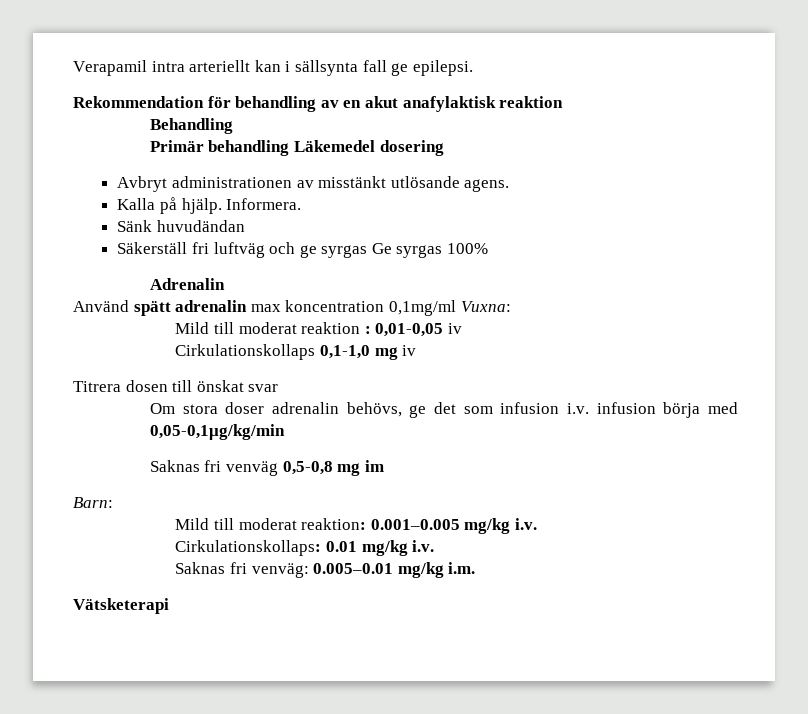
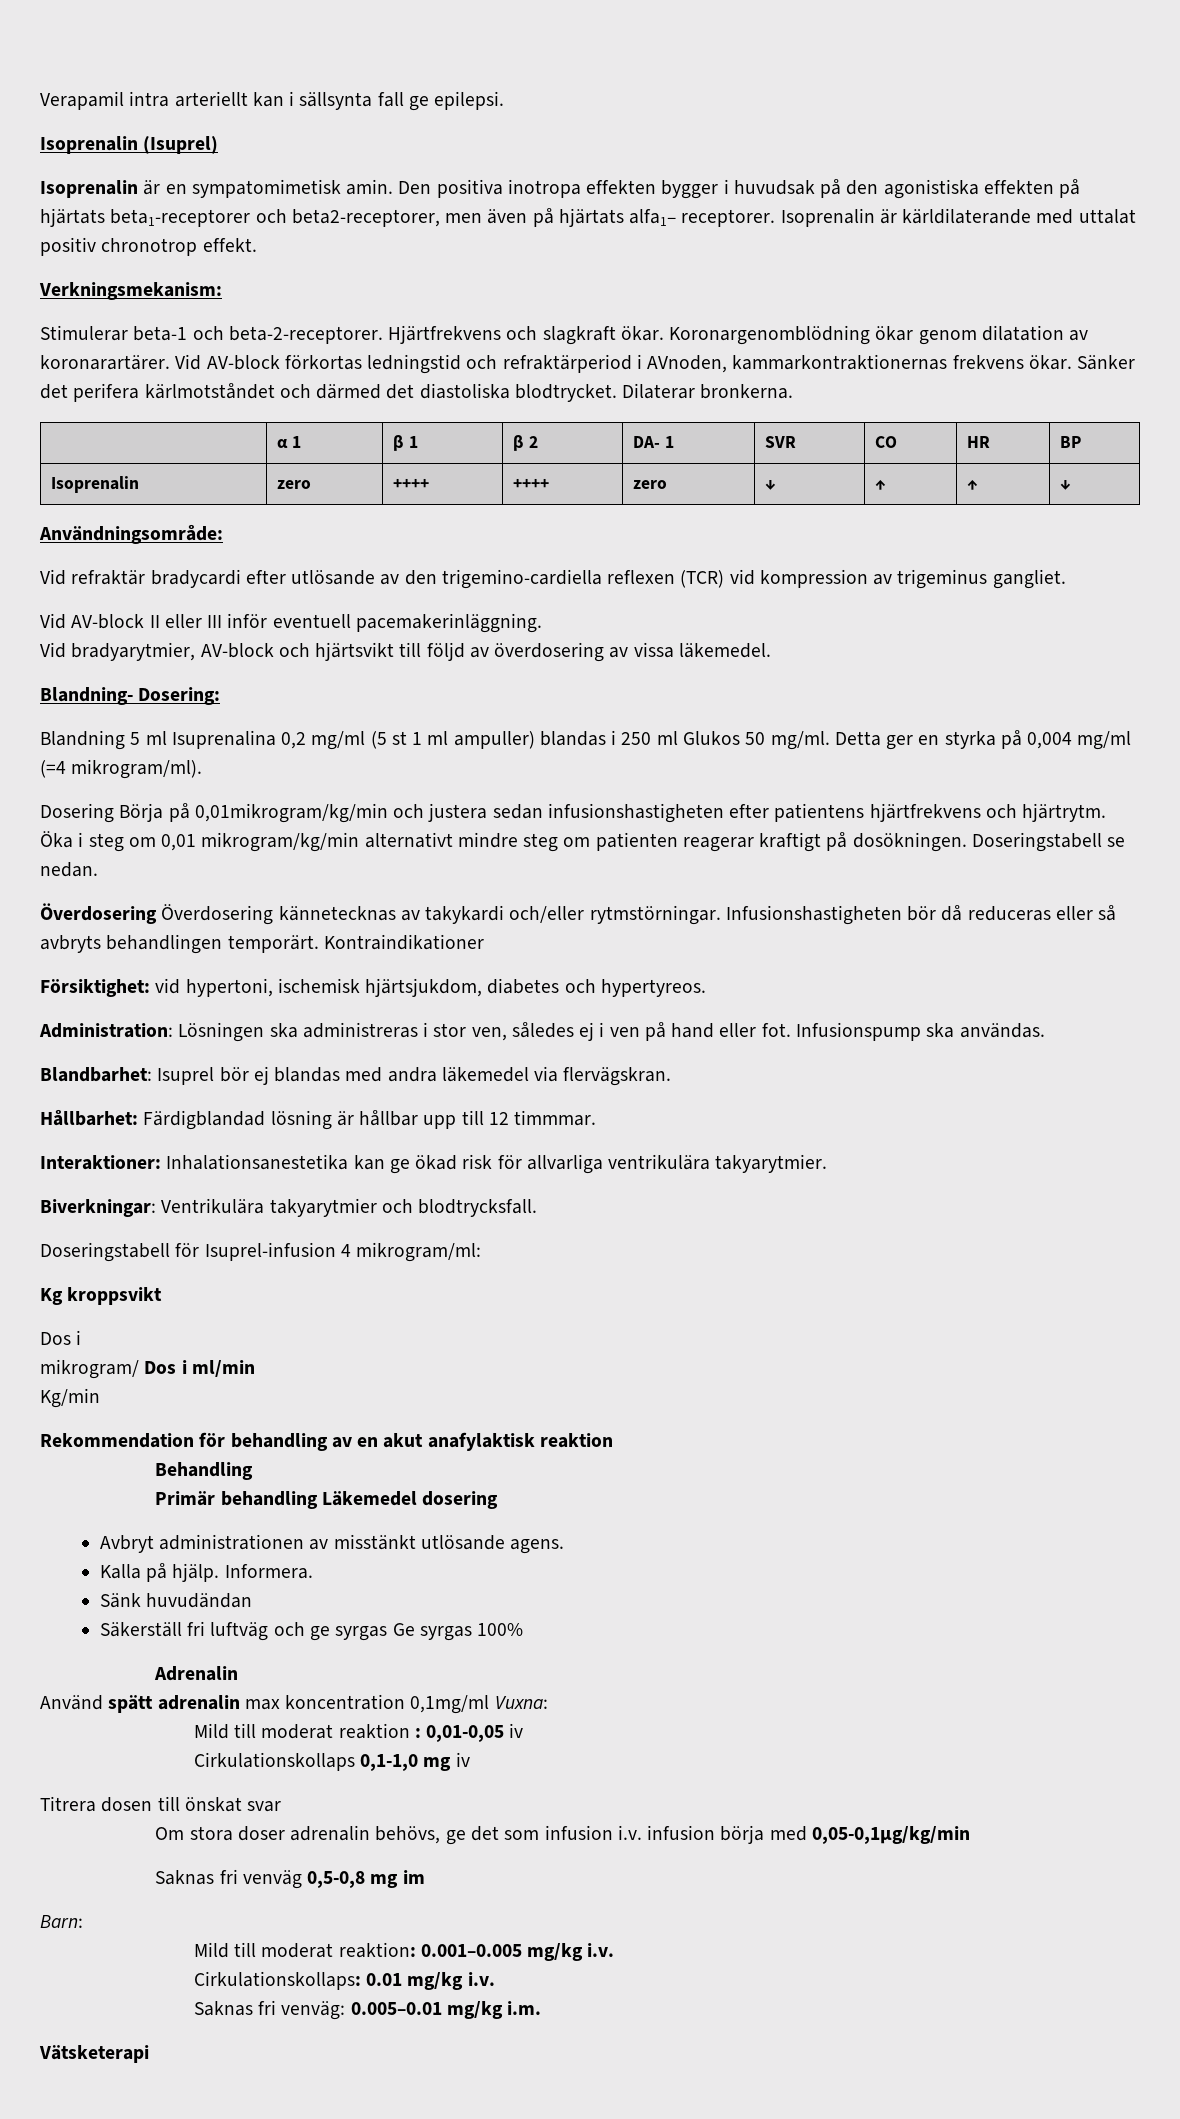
+ Isoprenalin (Isuprel)
+ Isoprenalin är en sympatomimetisk amin. Den positiva inotropa effekten bygger i huvudsak på den agonistiska effekten på hjärtats beta1-receptorer och beta2-receptorer, men även på hjärtats alfa1– receptorer. Isoprenalin är kärldilaterande med uttalat positiv chronotrop effekt.
+ Verkningsmekanism:
+ Stimulerar beta-1 och beta-2-receptorer. Hjärtfrekvens och slagkraft ökar. Koronargenomblödning ökar genom dilatation av koronarartärer. Vid AV-block förkortas ledningstid och refraktärperiod i AVnoden, kammarkontraktionernas frekvens ökar. Sänker det perifera kärlmotståndet och därmed det diastoliska blodtrycket. Dilaterar bronkerna.
+ | α 1 | β 1 | β 2 | DA- 1 | SVR | CO | HR | BP
+ Isoprenalin | zero | ++++ | ++++ | zero | ↓ | ↑ | ↑ | ↓
+ Användningsområde:
+ Vid refraktär bradycardi efter utlösande av den trigemino-cardiella reflexen (TCR) vid kompression av trigeminus gangliet.
+ Vid AV-block II eller III inför eventuell pacemakerinläggning.
+ Vid bradyarytmier, AV-block och hjärtsvikt till följd av överdosering av vissa läkemedel.
+ Blandning- Dosering:
+ Blandning 5 ml Isuprenalina 0,2 mg/ml (5 st 1 ml ampuller) blandas i 250 ml Glukos 50 mg/ml. Detta ger en styrka på 0,004 mg/ml (=4 mikrogram/ml).
+ Dosering Börja på 0,01mikrogram/kg/min och justera sedan infusionshastigheten efter patientens hjärtfrekvens och hjärtrytm. Öka i steg om 0,01 mikrogram/kg/min alternativt mindre steg om patienten reagerar kraftigt på dosökningen. Doseringstabell se nedan.
+ Överdosering Överdosering kännetecknas av takykardi och/eller rytmstörningar. Infusionshastigheten bör då reduceras eller så avbryts behandlingen temporärt. Kontraindikationer
+ Försiktighet: vid hypertoni, ischemisk hjärtsjukdom, diabetes och hypertyreos.
+ Administration: Lösningen ska administreras i stor ven, således ej i ven på hand eller fot. Infusionspump ska användas.
+ Blandbarhet: Isuprel bör ej blandas med andra läkemedel via flervägskran.
+ Hållbarhet: Färdigblandad lösning är hållbar upp till 12 timmmar.
+ Interaktioner: Inhalationsanestetika kan ge ökad risk för allvarliga ventrikulära takyarytmier.
+ Biverkningar: Ventrikulära takyarytmier och blodtrycksfall.
+ Doseringstabell för Isuprel-infusion 4 mikrogram/ml:
+ Kg kroppsvikt
+ Dos i
+ mikrogram/ Dos i ml/min
+ Kg/min

